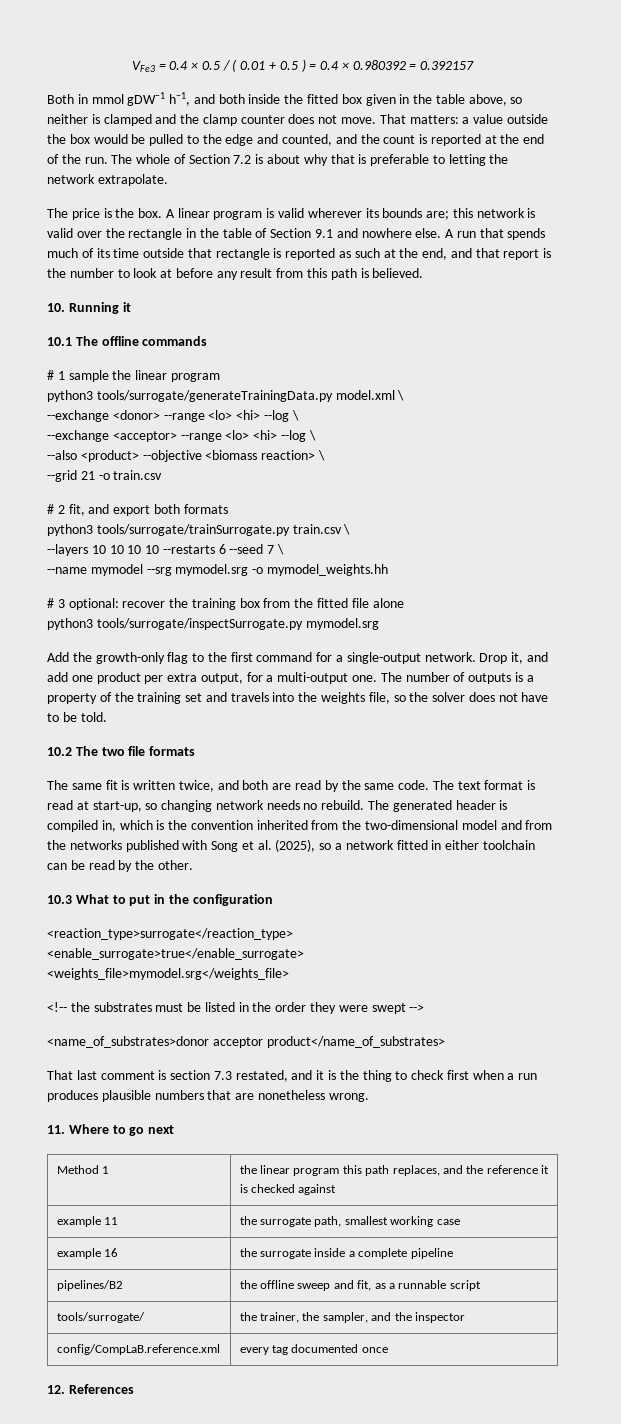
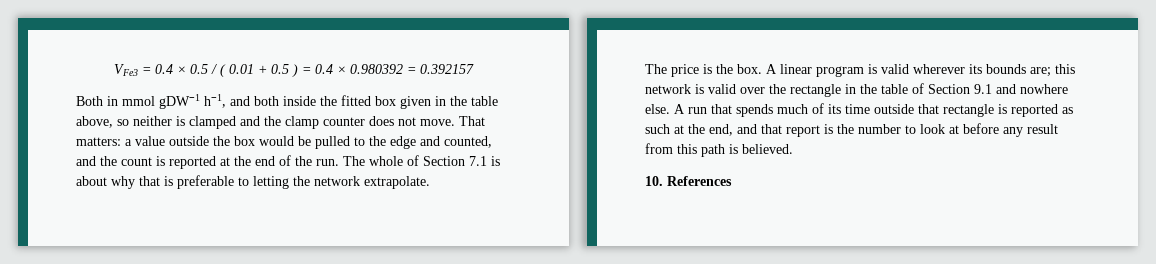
- The whole of Section 7.2 is about why that is preferable to letting the network extrapolate.
+ The whole of Section 7.1 is about why that is preferable to letting the network extrapolate.
- 10. Running it
- 10.1 The offline commands
- # 1 sample the linear program
- python3 tools/surrogate/generateTrainingData.py model.xml \
- --exchange <donor> --range <lo> <hi> --log \
- --exchange <acceptor> --range <lo> <hi> --log \
- --also <product> --objective <biomass reaction> \
- --grid 21 -o train.csv
- # 2 fit, and export both formats
- python3 tools/surrogate/trainSurrogate.py train.csv \
- --layers 10 10 10 10 --restarts 6 --seed 7 \
- --name mymodel --srg mymodel.srg -o mymodel_weights.hh
- # 3 optional: recover the training box from the fitted file alone
- python3 tools/surrogate/inspectSurrogate.py mymodel.srg
- Add the growth-only flag to the first command for a single-output network. Drop it, and add one product per extra output, for a multi-output one. The number of outputs is a property of the training set and travels into the weights file, so the solver does not have to be told.
- 10.2 The two file formats
- The same fit is written twice, and both are read by the same code. The text format is read at start-up, so changing network needs no rebuild. The generated header is compiled in, which is the convention inherited from the two-dimensional model and from the networks published with Song et al. (2025), so a network fitted in either toolchain can be read by the other.
- 10.3 What to put in the configuration
- <reaction_type>surrogate</reaction_type>
- <enable_surrogate>true</enable_surrogate>
- <weights_file>mymodel.srg</weights_file>
- <!-- the substrates must be listed in the order they were swept -->
- <name_of_substrates>donor acceptor product</name_of_substrates>
- That last comment is section 7.3 restated, and it is the thing to check first when a run produces plausible numbers that are nonetheless wrong.
- 11. Where to go next
- Method 1 | the linear program this path replaces, and the reference it is checked against
- example 11 | the surrogate path, smallest working case
- example 16 | the surrogate inside a complete pipeline
- pipelines/B2 | the offline sweep and fit, as a runnable script
- tools/surrogate/ | the trainer, the sampler, and the inspector
- config/CompLaB.reference.xml | every tag documented once
- 12. References
+ 10. References

